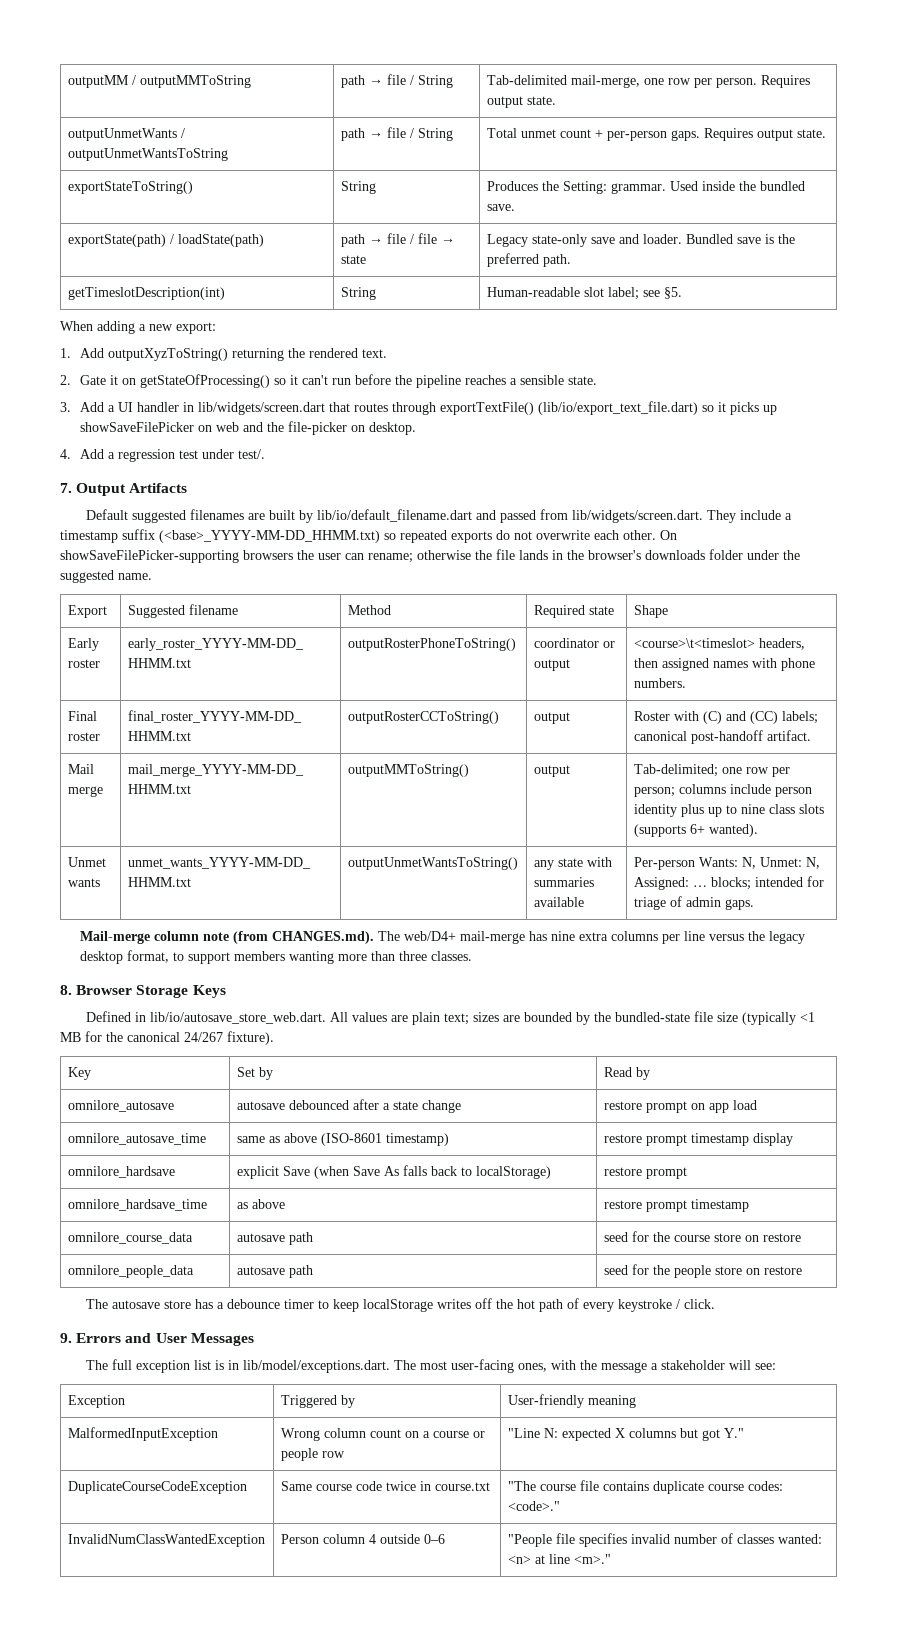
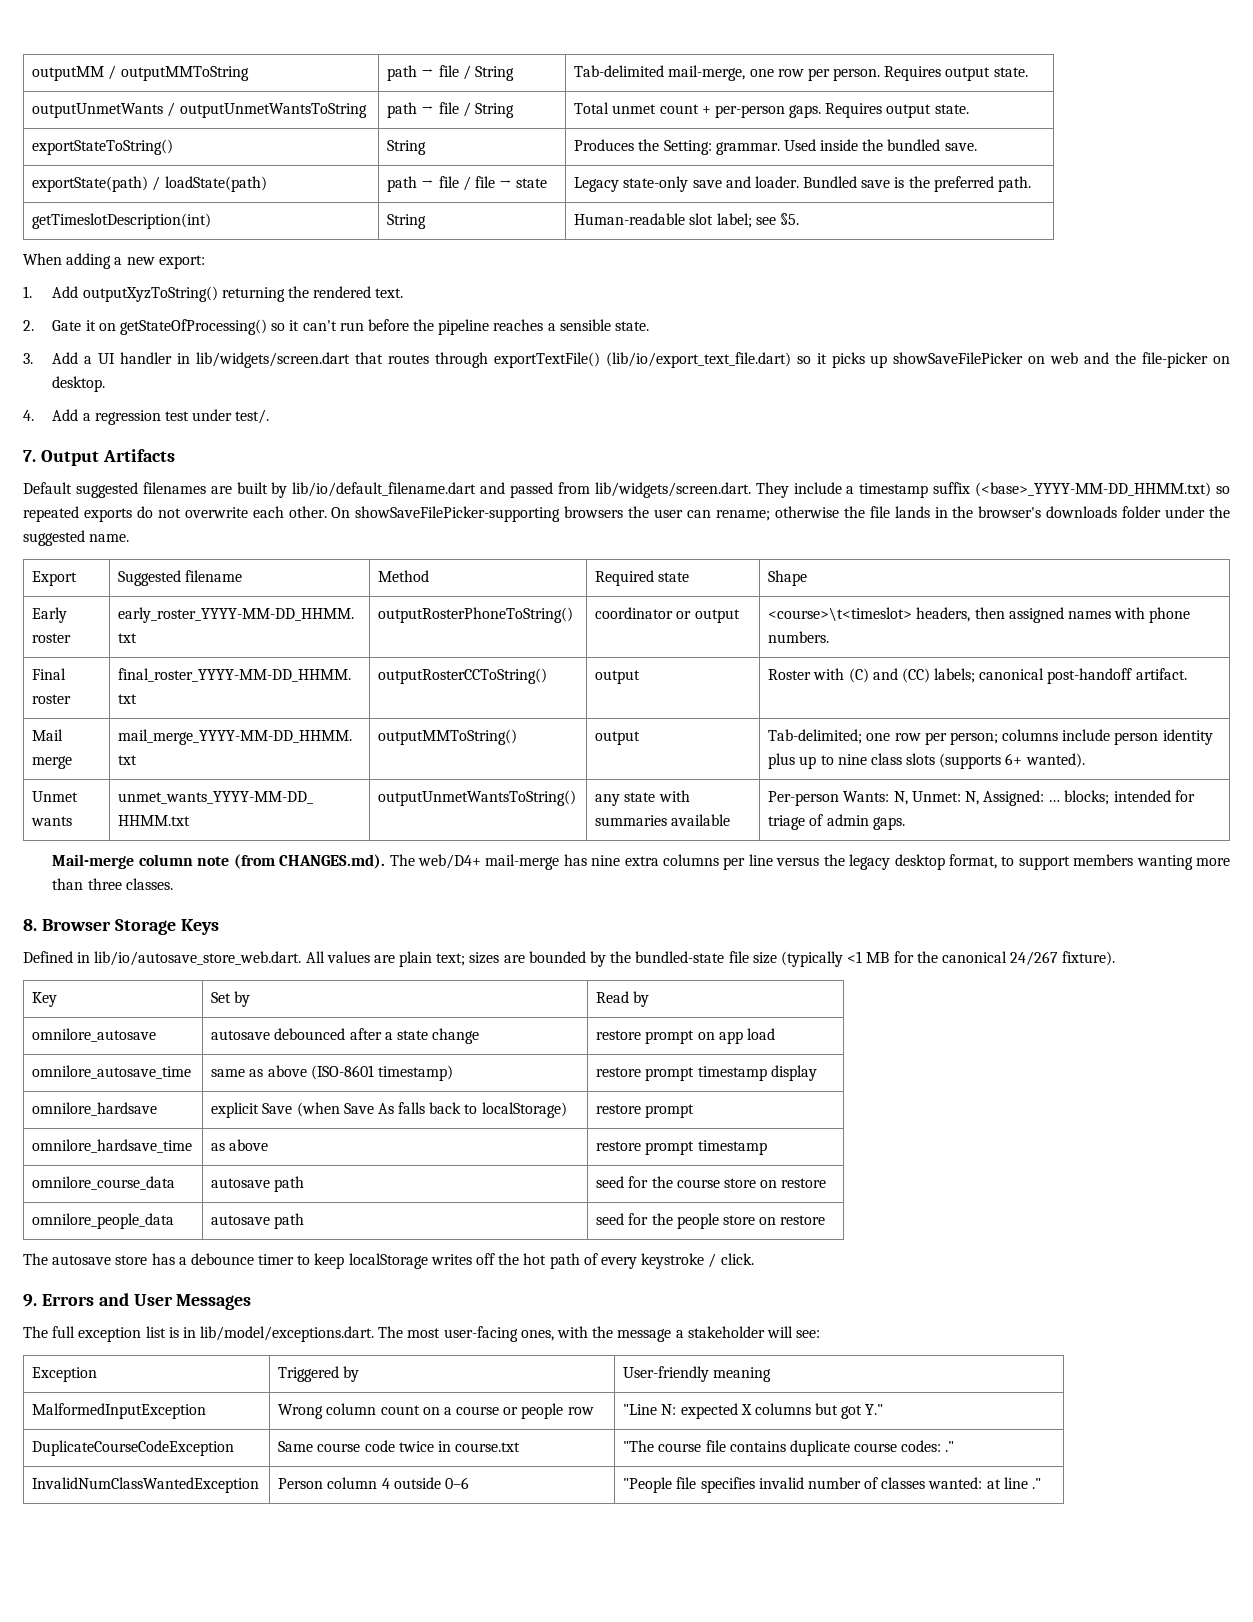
- DuplicateCourseCodeException | Same course code twice in course.txt | "The course file contains duplicate course codes: <code>."
+ DuplicateCourseCodeException | Same course code twice in course.txt | "The course file contains duplicate course codes: ."
- InvalidNumClassWantedException | Person column 4 outside 0–6 | "People file specifies invalid number of classes wanted: <n> at line <m>."
+ InvalidNumClassWantedException | Person column 4 outside 0–6 | "People file specifies invalid number of classes wanted: at line ."

